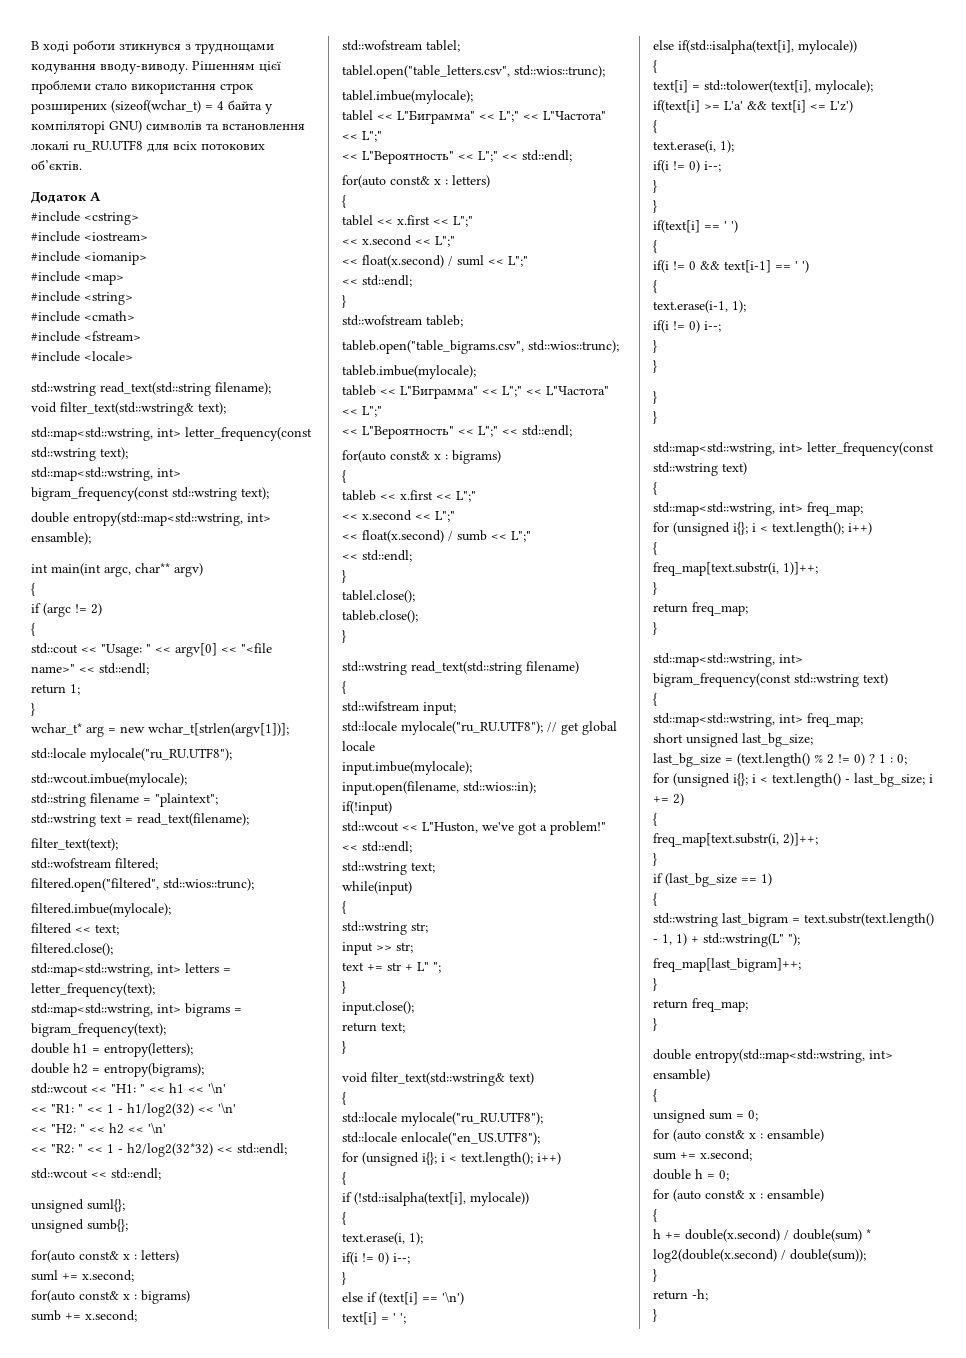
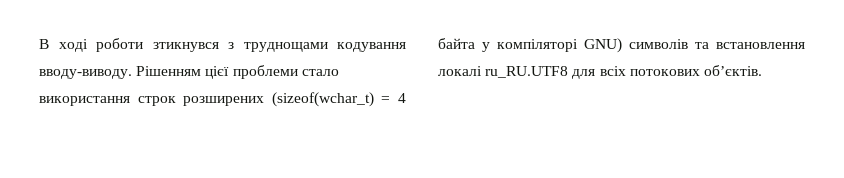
- Додаток А
- #include <cstring>
- #include <iostream>
- #include <iomanip>
- #include <map>
- #include <string>
- #include <cmath>
- #include <fstream>
- #include <locale>
- std::wstring read_text(std::string filename);
- void filter_text(std::wstring& text);
- std::map<std::wstring, int> letter_frequency(const std::wstring text);
- std::map<std::wstring, int> bigram_frequency(const std::wstring text);
- double entropy(std::map<std::wstring, int> ensamble);
- int main(int argc, char** argv)
- {
- if (argc != 2)
- {
- std::cout << "Usage: " << argv[0] << "<file name>" << std::endl;
- return 1;
- }
- wchar_t* arg = new wchar_t[strlen(argv[1])];
- std::locale mylocale("ru_RU.UTF8");
- std::wcout.imbue(mylocale);
- std::string filename = "plaintext";
- std::wstring text = read_text(filename);
- filter_text(text);
- std::wofstream filtered;
- filtered.open("filtered", std::wios::trunc);
- filtered.imbue(mylocale);
- filtered << text;
- filtered.close();
- std::map<std::wstring, int> letters = letter_frequency(text);
- std::map<std::wstring, int> bigrams = bigram_frequency(text);
- double h1 = entropy(letters);
- double h2 = entropy(bigrams);
- std::wcout << "H1: " << h1 << '\n'
- << "R1: " << 1 - h1/log2(32) << '\n'
- << "H2: " << h2 << '\n'
- << "R2: " << 1 - h2/log2(32*32) << std::endl;
- std::wcout << std::endl;
- unsigned suml{};
- unsigned sumb{};
- for(auto const& x : letters)
- suml += x.second;
- for(auto const& x : bigrams)
- sumb += x.second;
- std::wofstream tablel;
- tablel.open("table_letters.csv", std::wios::trunc);
- tablel.imbue(mylocale);
- tablel << L"Биграмма" << L";" << L"Частота" << L";"
- << L"Вероятность" << L";" << std::endl;
- for(auto const& x : letters)
- {
- tablel << x.first << L";"
- << x.second << L";"
- << float(x.second) / suml << L";"
- << std::endl;
- }
- std::wofstream tableb;
- tableb.open("table_bigrams.csv", std::wios::trunc);
- tableb.imbue(mylocale);
- tableb << L"Биграмма" << L";" << L"Частота" << L";"
- << L"Вероятность" << L";" << std::endl;
- for(auto const& x : bigrams)
- {
- tableb << x.first << L";"
- << x.second << L";"
- << float(x.second) / sumb << L";"
- << std::endl;
- }
- tablel.close();
- tableb.close();
- }
- std::wstring read_text(std::string filename)
- {
- std::wifstream input;
- std::locale mylocale("ru_RU.UTF8"); // get global locale
- input.imbue(mylocale);
- input.open(filename, std::wios::in);
- if(!input)
- std::wcout << L"Huston, we've got a problem!" << std::endl;
- std::wstring text;
- while(input)
- {
- std::wstring str;
- input >> str;
- text += str + L" ";
- }
- input.close();
- return text;
- }
- void filter_text(std::wstring& text)
- {
- std::locale mylocale("ru_RU.UTF8");
- std::locale enlocale("en_US.UTF8");
- for (unsigned i{}; i < text.length(); i++)
- {
- if (!std::isalpha(text[i], mylocale))
- {
- text.erase(i, 1);
- if(i != 0) i--;
- }
- else if (text[i] == '\n')
- text[i] = ' ';
- else if(std::isalpha(text[i], mylocale))
- {
- text[i] = std::tolower(text[i], mylocale);
- if(text[i] >= L'a' && text[i] <= L'z')
- {
- text.erase(i, 1);
- if(i != 0) i--;
- }
- }
- if(text[i] == ' ')
- {
- if(i != 0 && text[i-1] == ' ')
- {
- text.erase(i-1, 1);
- if(i != 0) i--;
- }
- }
- }
- }
- std::map<std::wstring, int> letter_frequency(const std::wstring text)
- {
- std::map<std::wstring, int> freq_map;
- for (unsigned i{}; i < text.length(); i++)
- {
- freq_map[text.substr(i, 1)]++;
- }
- return freq_map;
- }
- std::map<std::wstring, int> bigram_frequency(const std::wstring text)
- {
- std::map<std::wstring, int> freq_map;
- short unsigned last_bg_size;
- last_bg_size = (text.length() % 2 != 0) ? 1 : 0;
- for (unsigned i{}; i < text.length() - last_bg_size; i += 2)
- {
- freq_map[text.substr(i, 2)]++;
- }
- if (last_bg_size == 1)
- {
- std::wstring last_bigram = text.substr(text.length() - 1, 1) + std::wstring(L" ");
- freq_map[last_bigram]++;
- }
- return freq_map;
- }
- double entropy(std::map<std::wstring, int> ensamble)
- {
- unsigned sum = 0;
- for (auto const& x : ensamble)
- sum += x.second;
- double h = 0;
- for (auto const& x : ensamble)
- {
- h += double(x.second) / double(sum) * log2(double(x.second) / double(sum));
- }
- return -h;
- }

